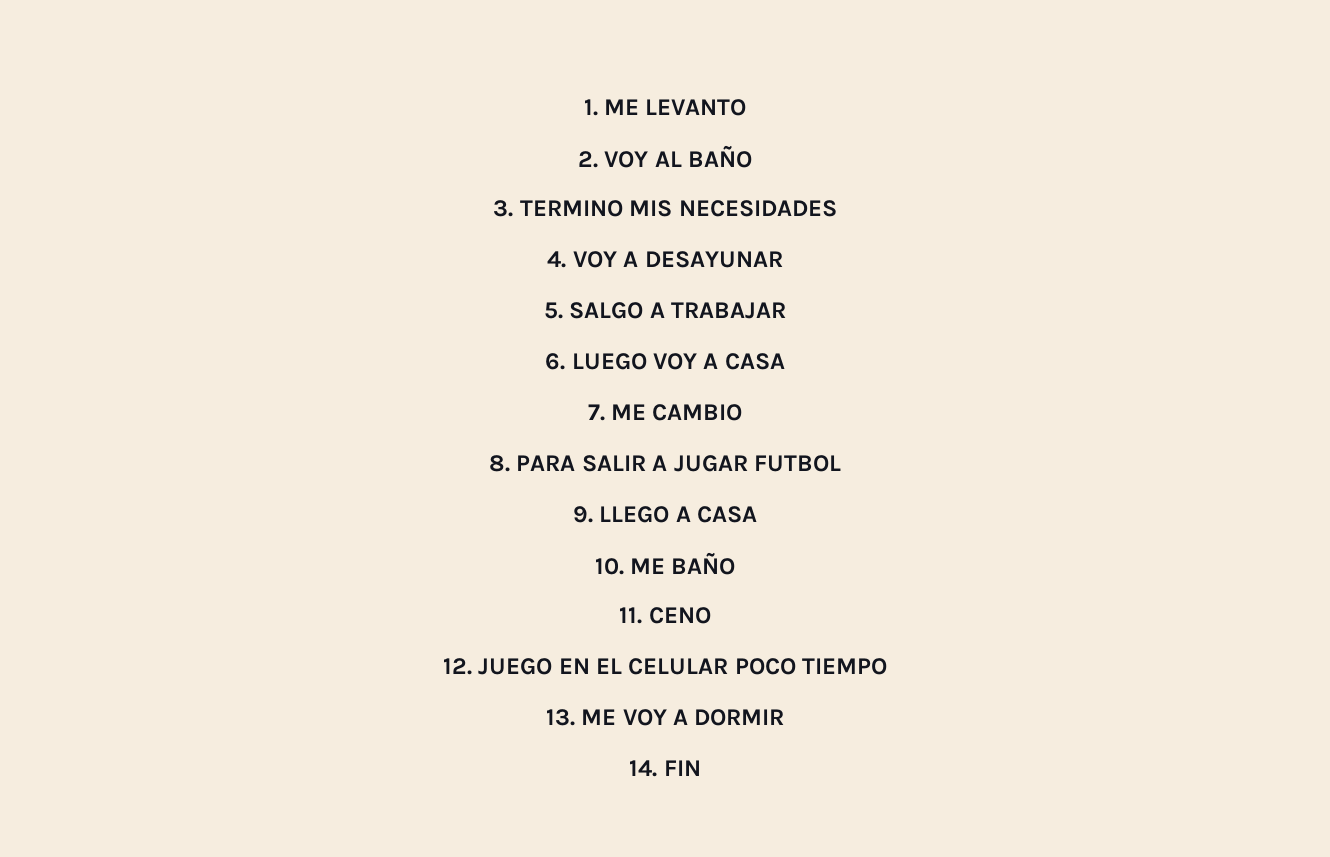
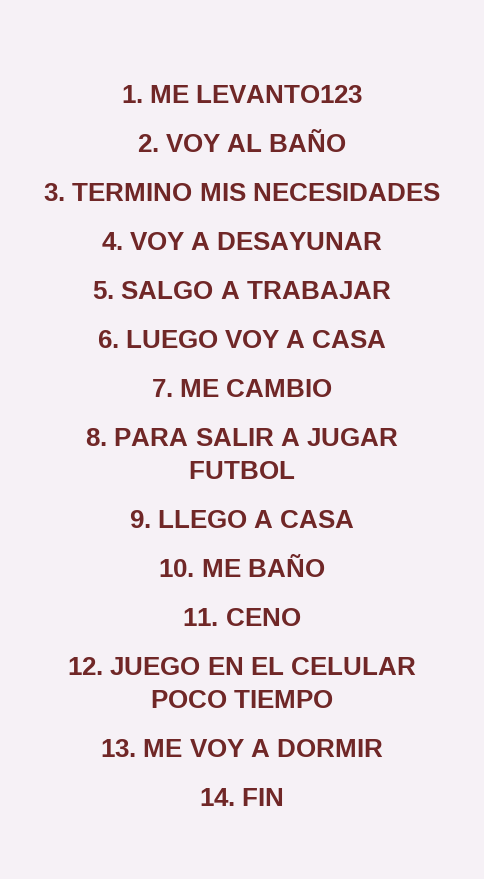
- 1. ME LEVANTO
+ 1. ME LEVANTO123

